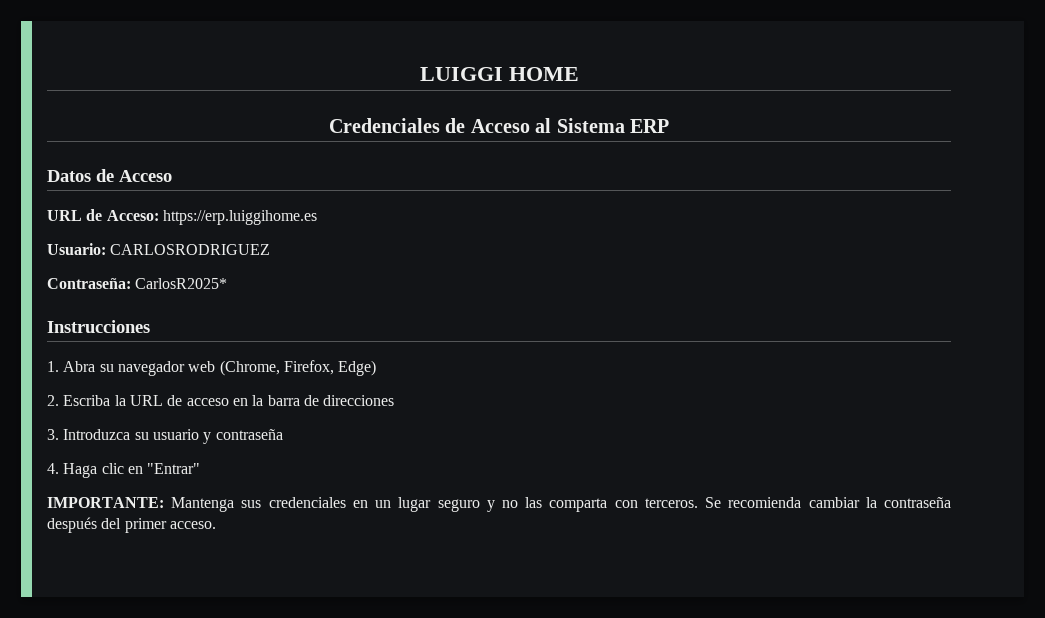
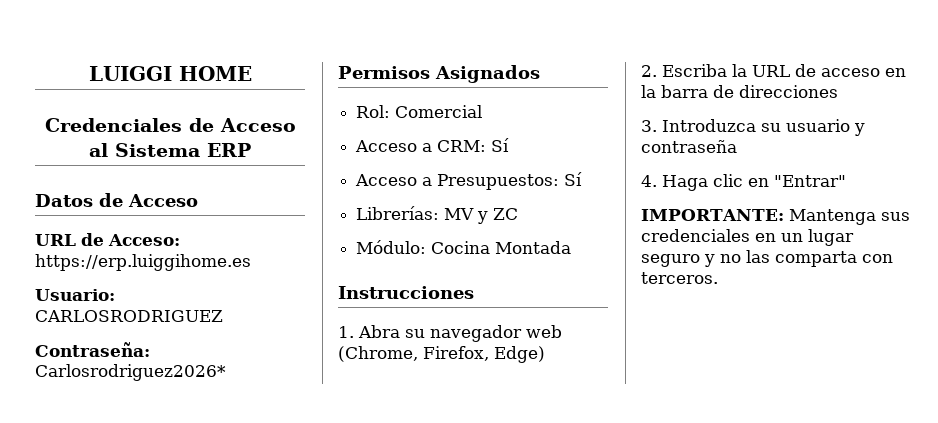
- Contraseña: CarlosR2025*
+ Contraseña: Carlosrodriguez2026*
+ Permisos Asignados
+ Rol: Comercial
+ Acceso a CRM: Sí
+ Acceso a Presupuestos: Sí
+ Librerías: MV y ZC
+ Módulo: Cocina Montada
- Se recomienda cambiar la contraseña después del primer acceso.

